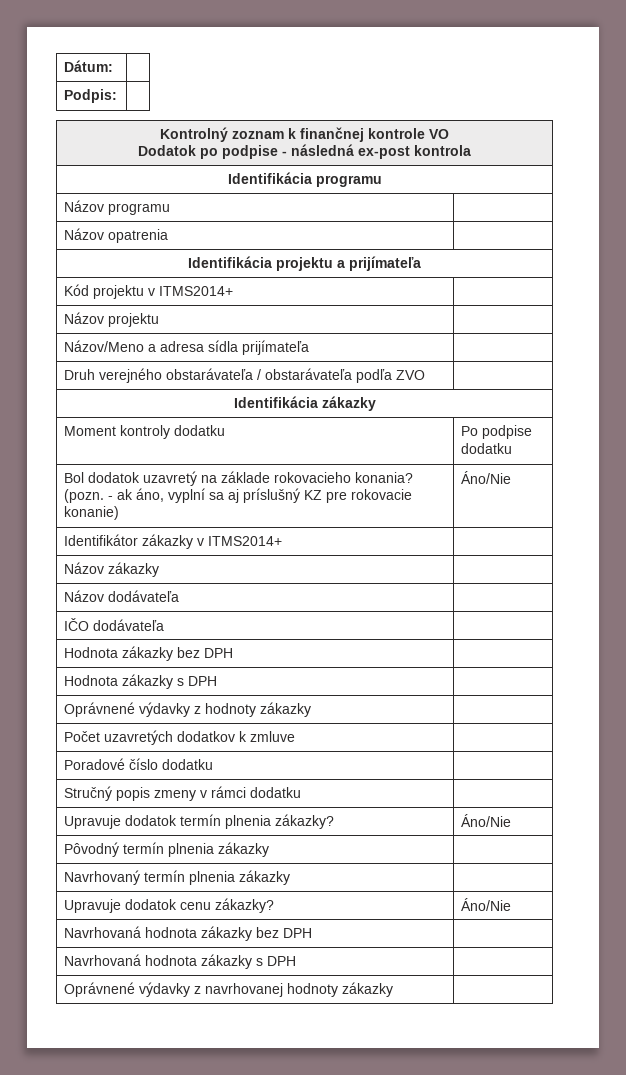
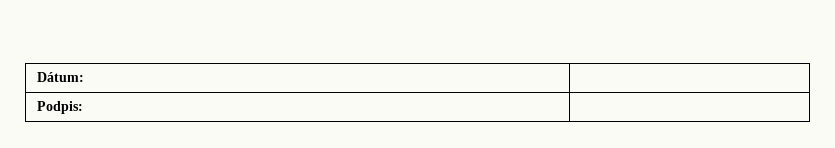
- Kontrolný zoznam k finančnej kontrole VO
- Dodatok po podpise - následná ex-post kontrola
- Identifikácia programu
- Názov programu |
- Názov opatrenia |
- Identifikácia projektu a prijímateľa
- Kód projektu v ITMS2014+ |
- Názov projektu |
- Názov/Meno a adresa sídla prijímateľa |
- Druh verejného obstarávateľa / obstarávateľa podľa ZVO |
- Identifikácia zákazky
- Moment kontroly dodatku | Po podpise dodatku
- Bol dodatok uzavretý na základe rokovacieho konania? (pozn. - ak áno, vyplní sa aj príslušný KZ pre rokovacie konanie) | Áno/Nie
- Identifikátor zákazky v ITMS2014+ |
- Názov zákazky |
- Názov dodávateľa |
- IČO dodávateľa |
- Hodnota zákazky bez DPH |
- Hodnota zákazky s DPH |
- Oprávnené výdavky z hodnoty zákazky |
- Počet uzavretých dodatkov k zmluve |
- Poradové číslo dodatku |
- Stručný popis zmeny v rámci dodatku |
- Upravuje dodatok termín plnenia zákazky? | Áno/Nie
- Pôvodný termín plnenia zákazky |
- Navrhovaný termín plnenia zákazky |
- Upravuje dodatok cenu zákazky? | Áno/Nie
- Navrhovaná hodnota zákazky bez DPH |
- Navrhovaná hodnota zákazky s DPH |
- Oprávnené výdavky z navrhovanej hodnoty zákazky |

